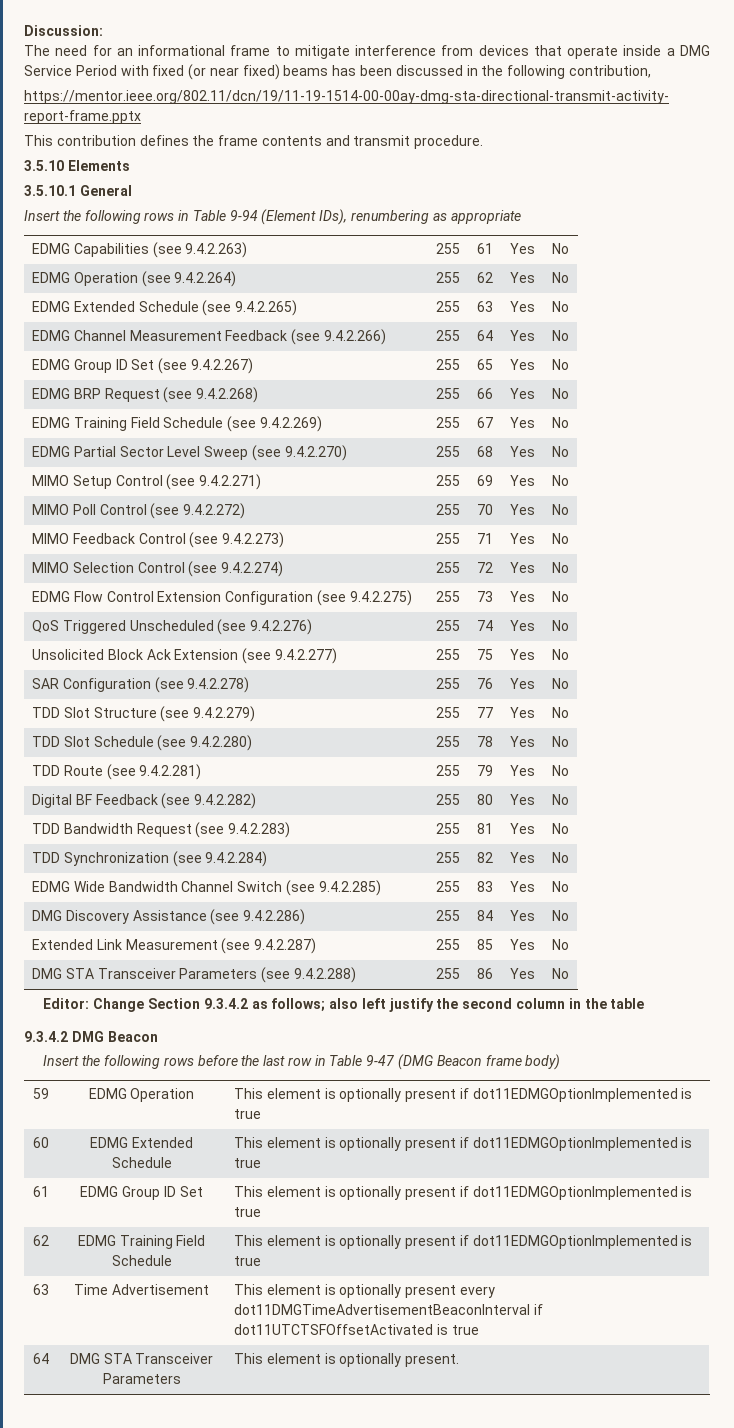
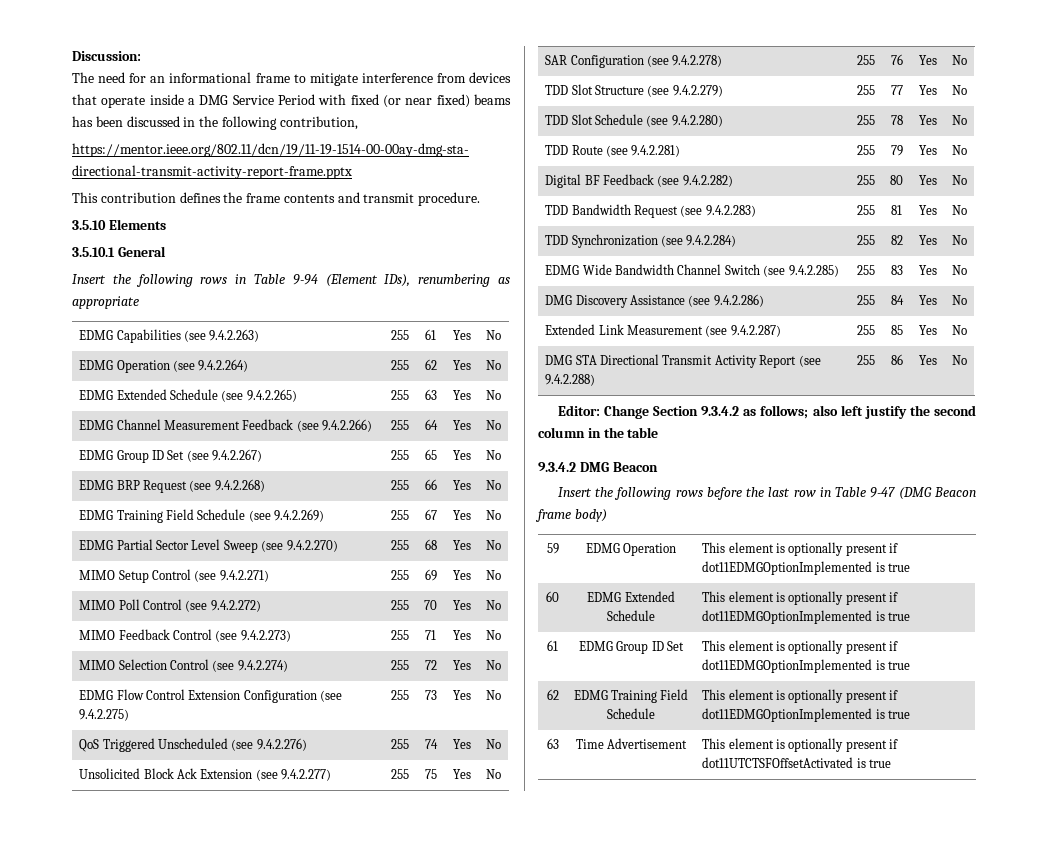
- DMG STA Transceiver Parameters (see 9.4.2.288) | 255 | 86 | Yes | No
+ DMG STA Directional Transmit Activity Report (see 9.4.2.288) | 255 | 86 | Yes | No
- 63 | Time Advertisement | This element is optionally present every dot11DMGTimeAdvertisementBeaconInterval if dot11UTCTSFOffsetActivated is true
+ 63 | Time Advertisement | This element is optionally present if dot11UTCTSFOffsetActivated is true
- 64 | DMG STA Transceiver Parameters | This element is optionally present.

